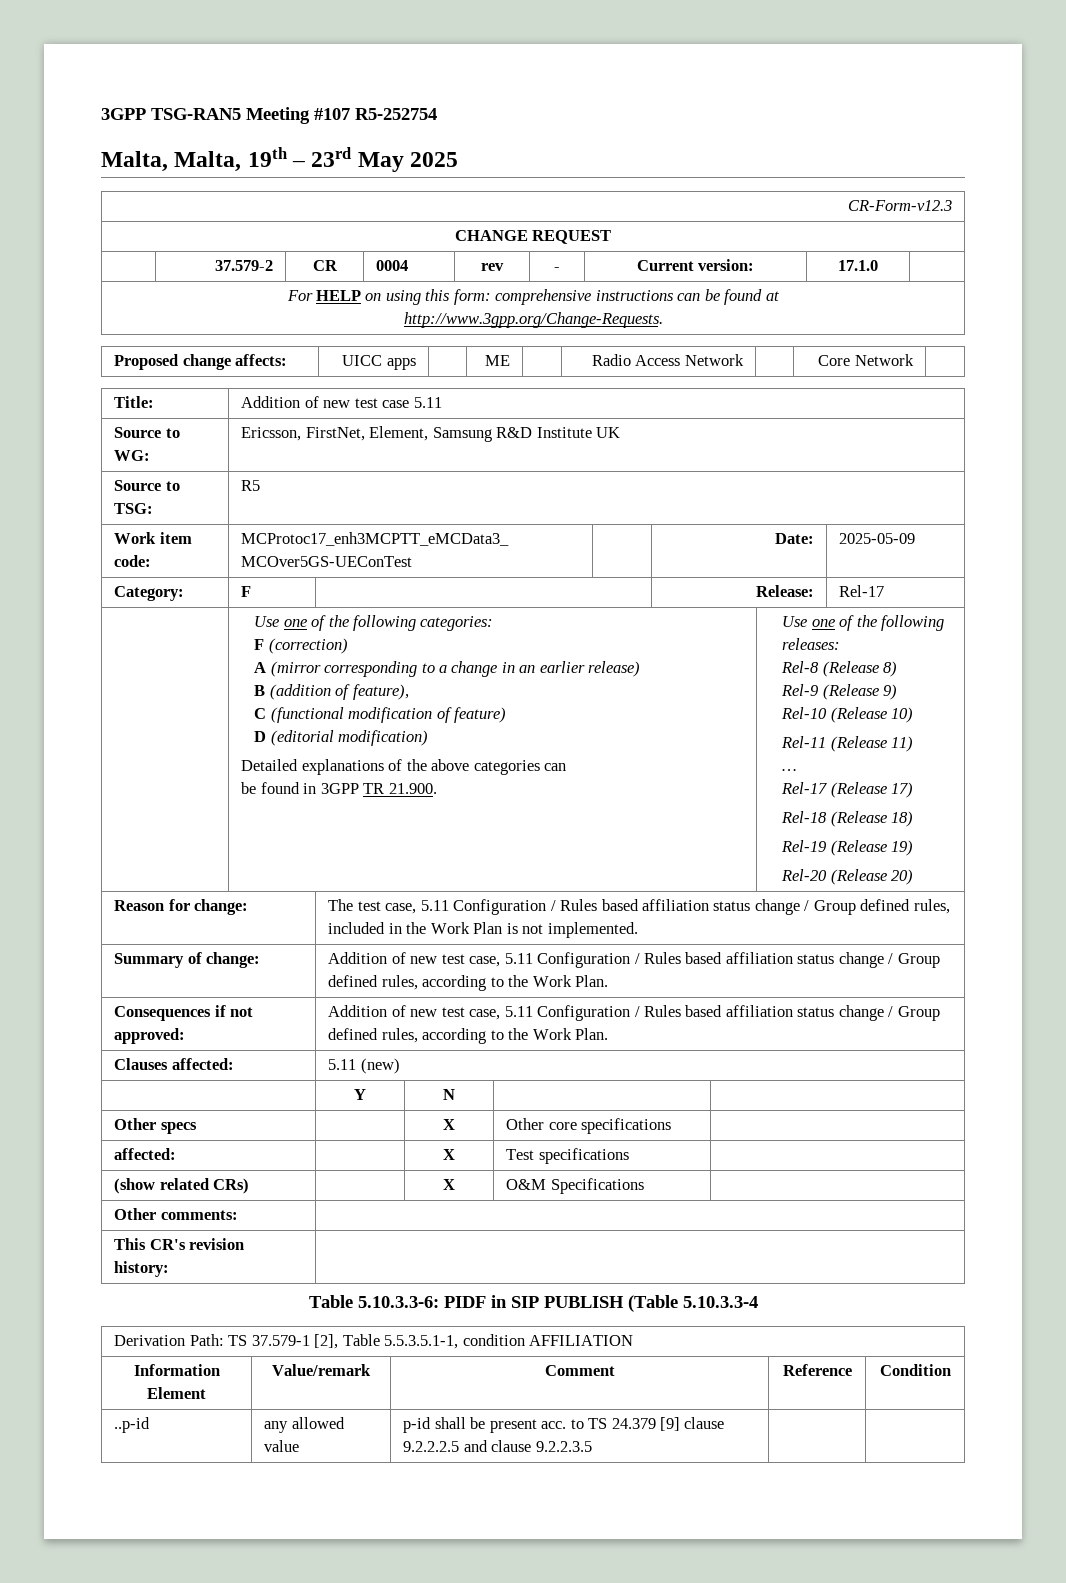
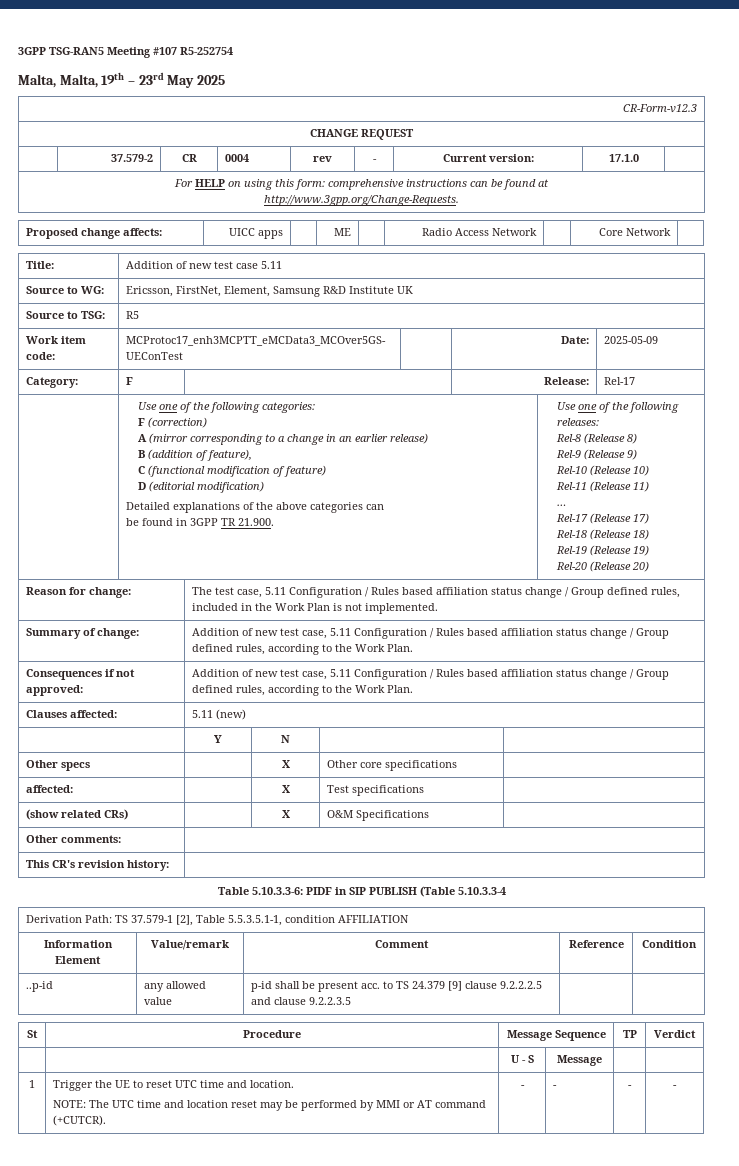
+ St | Procedure | Message Sequence | TP | Verdict
+ | | U - S | Message | |
+ 1 | Trigger the UE to reset UTC time and location.
+ NOTE: The UTC time and location reset may be performed by MMI or AT command (+CUTCR). | - | - | - | -

